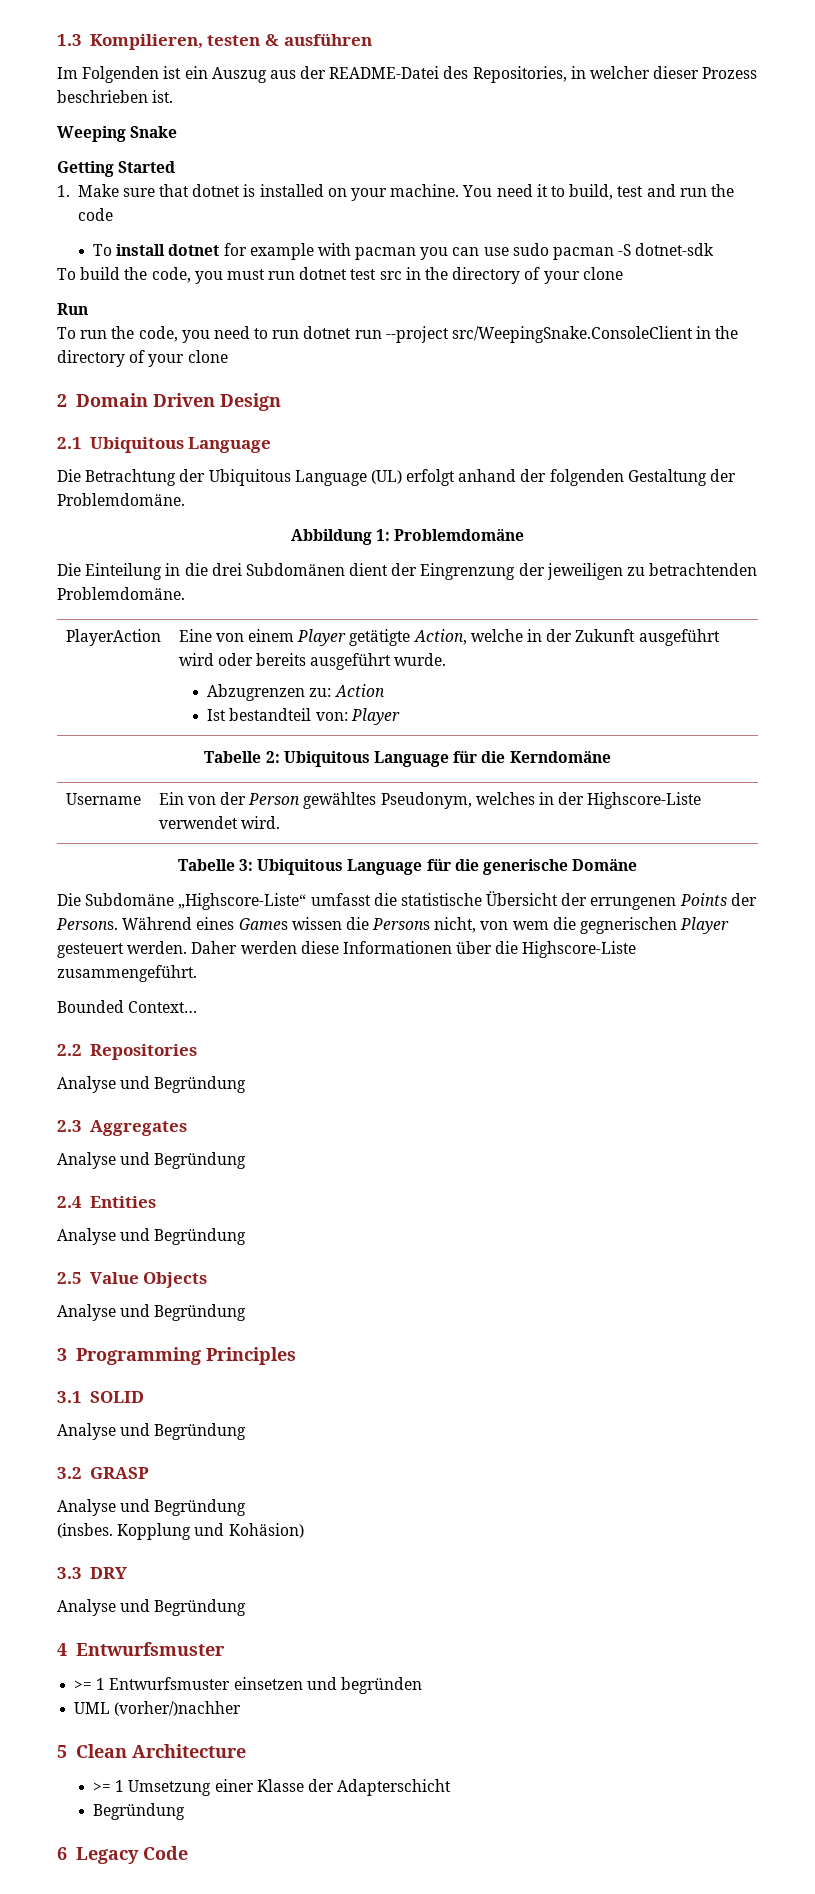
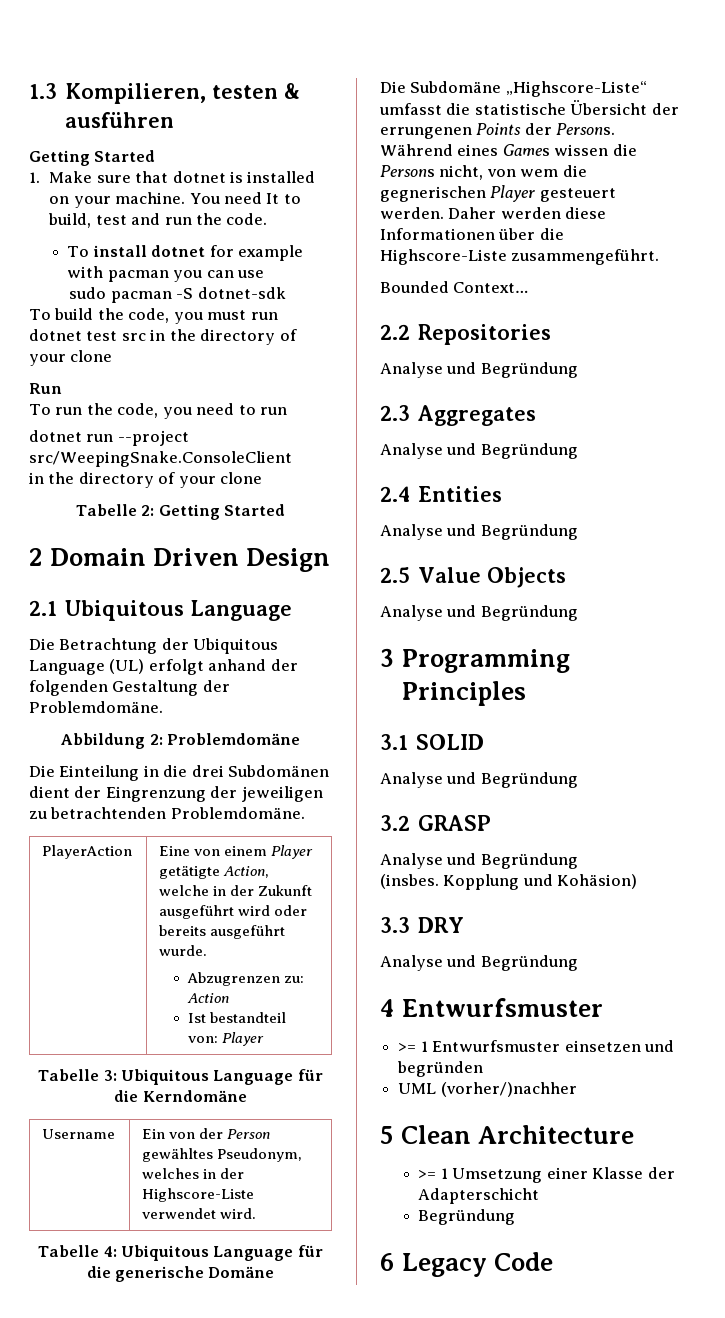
- Im Folgenden ist ein Auszug aus der README-Datei des Repositories, in welcher dieser Prozess beschrieben ist.
- Weeping Snake
- You need it to build, test and run the code
+ You need It to build, test and run the code.
- To install dotnet for example with pacman you can use sudo pacman -S dotnet-sdk
+ To install dotnet for example with pacman you can use
+ sudo pacman -S dotnet-sdk
- To run the code, you need to run dotnet run --project src/WeepingSnake.ConsoleClient in the directory of your clone
+ To run the code, you need to run
+ dotnet run --project src/WeepingSnake.ConsoleClient
+ in the directory of your clone
+ Tabelle 2: Getting Started
- Abbildung 1: Problemdomäne
+ Abbildung 2: Problemdomäne
- Tabelle 2: Ubiquitous Language für die Kerndomäne
+ Tabelle 3: Ubiquitous Language für die Kerndomäne
- Tabelle 3: Ubiquitous Language für die generische Domäne
+ Tabelle 4: Ubiquitous Language für die generische Domäne

